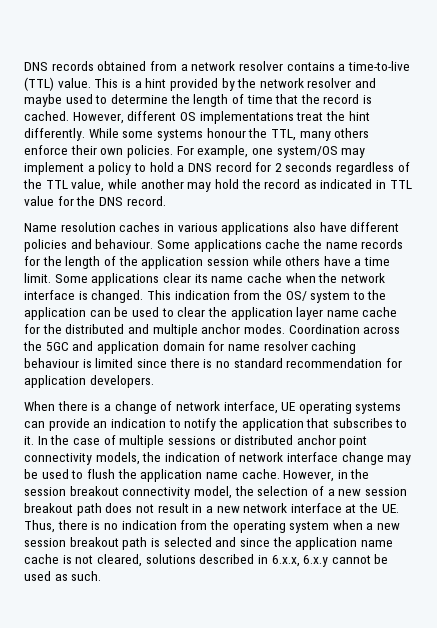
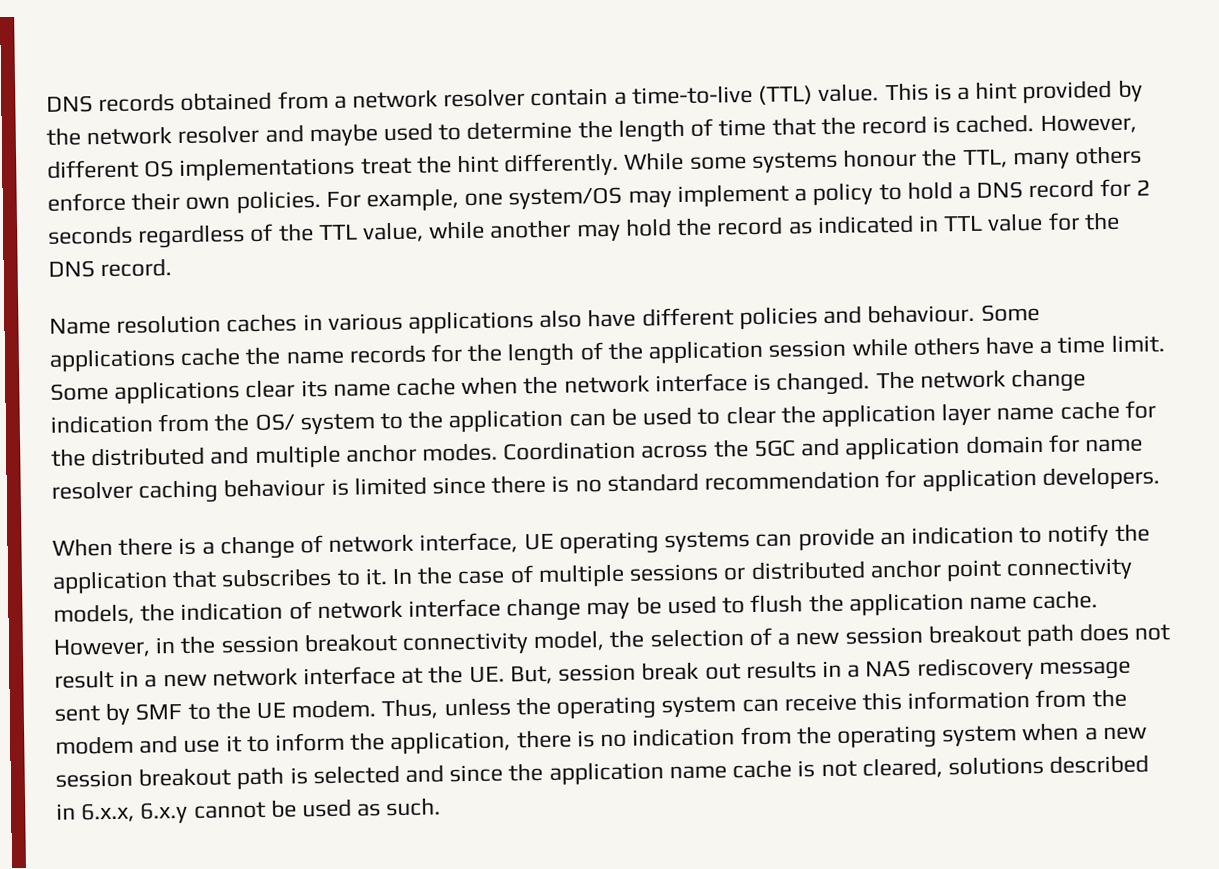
- DNS records obtained from a network resolver contains a time-to-live (TTL) value.
+ DNS records obtained from a network resolver contain a time-to-live (TTL) value.
- This indication from the OS/ system to the application can be used to clear the application layer name cache for the distributed and multiple anchor modes.
+ The network change indication from the OS/ system to the application can be used to clear the application layer name cache for the distributed and multiple anchor modes.
- However, in the session breakout connectivity model, the selection of a new session breakout path does not result in a new network interface at the UE. Thus, there is no indication from the operating system when a new session breakout path is selected and since the application name cache is not cleared, solutions described in 6.x.x, 6.x.y cannot be used as such.
+ However, in the session breakout connectivity model, the selection of a new session breakout path does not result in a new network interface at the UE. But, session break out results in a NAS rediscovery message sent by SMF to the UE modem. Thus, unless the operating system can receive this information from the modem and use it to inform the application, there is no indication from the operating system when a new session breakout path is selected and since the application name cache is not cleared, solutions described in 6.x.x, 6.x.y cannot be used as such.

